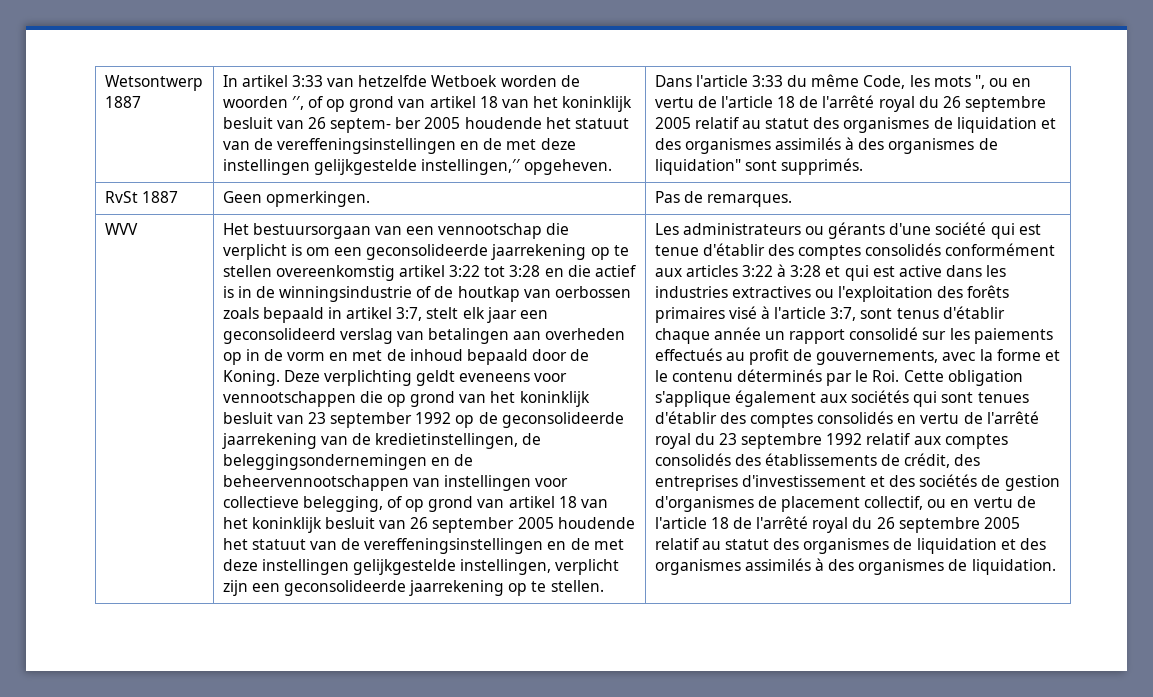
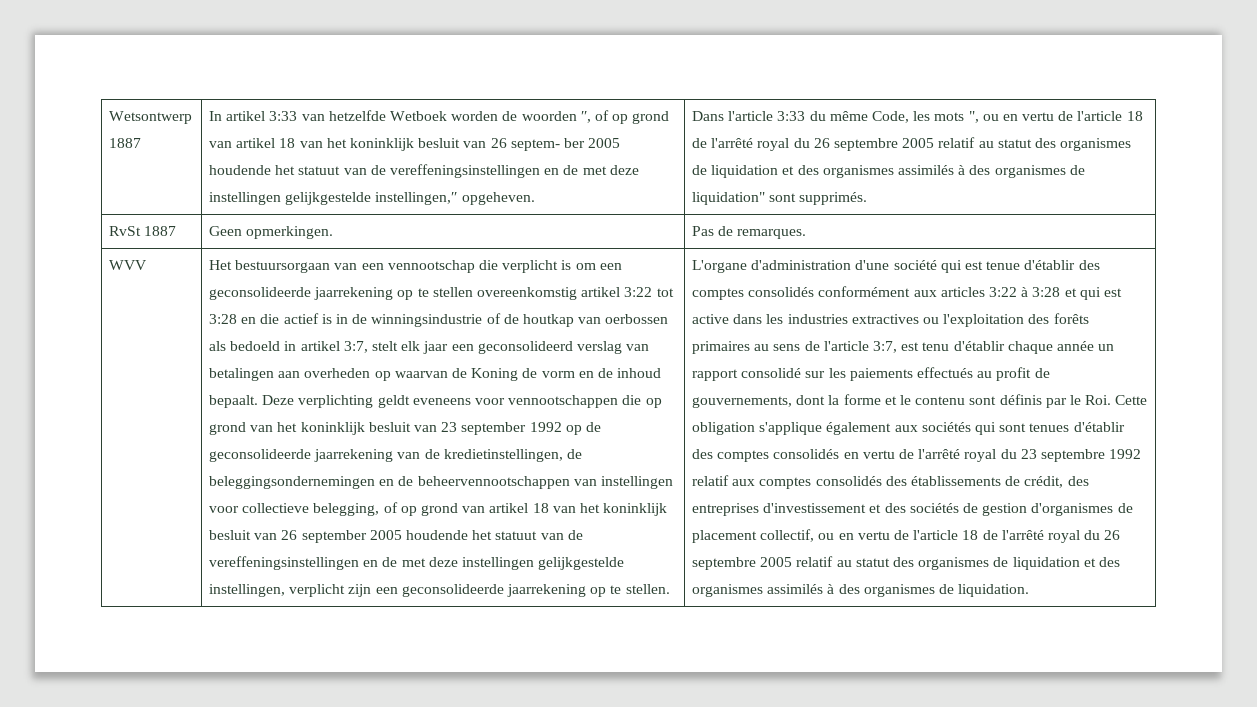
- Het bestuursorgaan van een vennootschap die verplicht is om een geconsolideerde jaarrekening op te stellen overeenkomstig artikel 3:22 tot 3:28 en die actief is in de winningsindustrie of de houtkap van oerbossen zoals bepaald in artikel 3:7, stelt elk jaar een geconsolideerd verslag van betalingen aan overheden op in de vorm en met de inhoud bepaald door de Koning.
+ Het bestuursorgaan van een vennootschap die verplicht is om een geconsolideerde jaarrekening op te stellen overeenkomstig artikel 3:22 tot 3:28 en die actief is in de winningsindustrie of de houtkap van oerbossen als bedoeld in artikel 3:7, stelt elk jaar een geconsolideerd verslag van betalingen aan overheden op waarvan de Koning de vorm en de inhoud bepaalt.
- Les administrateurs ou gérants d'une société qui est tenue d'établir des comptes consolidés conformément aux articles 3:22 à 3:28 et qui est active dans les industries extractives ou l'exploitation des forêts primaires visé à l'article 3:7, sont tenus d'établir chaque année un rapport consolidé sur les paiements effectués au profit de gouvernements, avec la forme et le contenu déterminés par le Roi. Cette obligation s'applique également aux sociétés qui sont tenues d'établir des comptes consolidés en vertu de l'arrêté royal du 23 septembre 1992 relatif aux comptes consolidés des établissements de crédit, des entreprises d'investissement et des sociétés de gestion d'organismes de placement collectif, ou en vertu de l'article 18 de l'arrêté royal du 26 septembre 2005 relatif au statut des organismes de liquidation et des organismes assimilés à des organismes de liquidation.
+ L'organe d'administration d'une société qui est tenue d'établir des comptes consolidés conformément aux articles 3:22 à 3:28 et qui est active dans les industries extractives ou l'exploitation des forêts primaires au sens de l'article 3:7, est tenu d'établir chaque année un rapport consolidé sur les paiements effectués au profit de gouvernements, dont la forme et le contenu sont définis par le Roi. Cette obligation s'applique également aux sociétés qui sont tenues d'établir des comptes consolidés en vertu de l'arrêté royal du 23 septembre 1992 relatif aux comptes consolidés des établissements de crédit, des entreprises d'investissement et des sociétés de gestion d'organismes de placement collectif, ou en vertu de l'article 18 de l'arrêté royal du 26 septembre 2005 relatif au statut des organismes de liquidation et des organismes assimilés à des organismes de liquidation.

